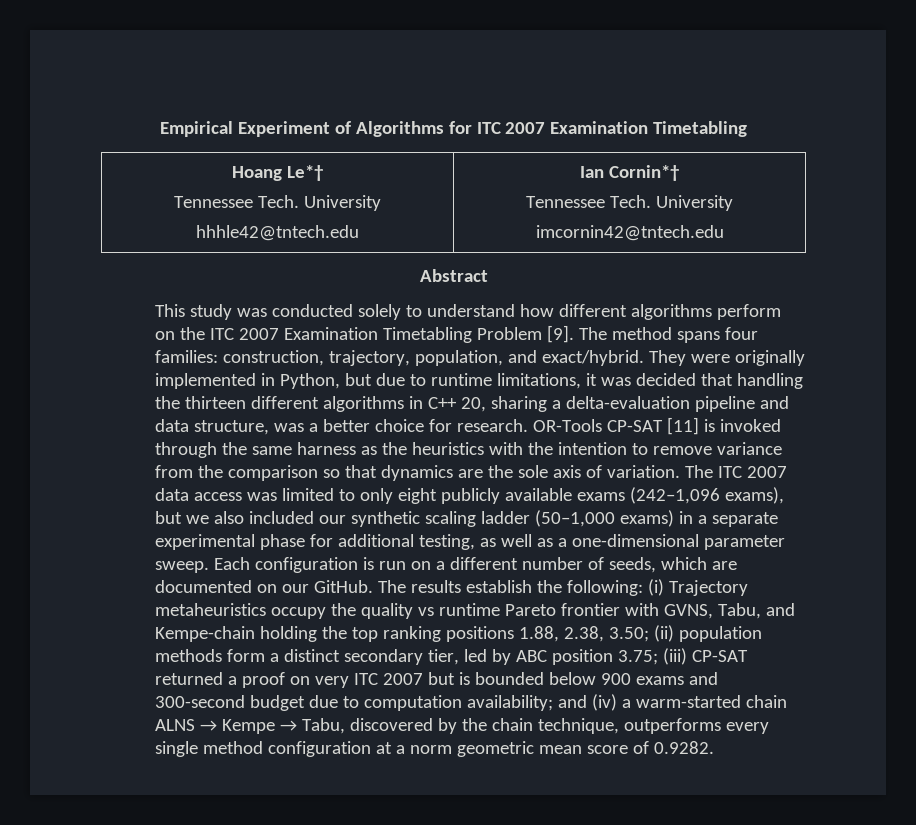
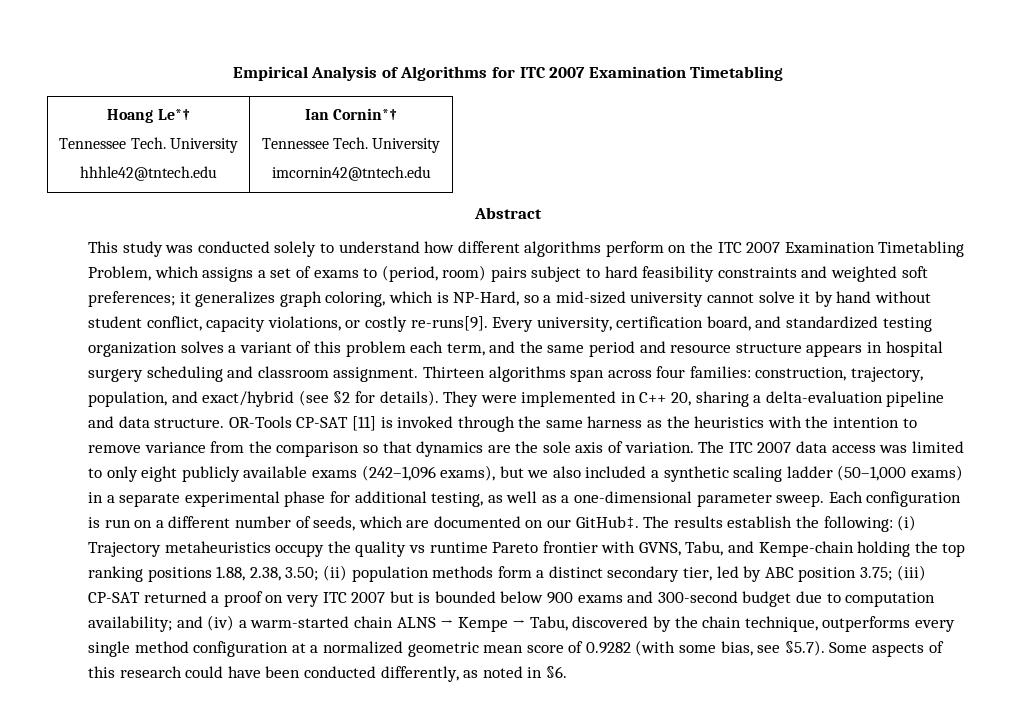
- Empirical Experiment of Algorithms for ITC 2007 Examination Timetabling
+ Empirical Analysis of Algorithms for ITC 2007 Examination Timetabling
- This study was conducted solely to understand how different algorithms perform on the ITC 2007 Examination Timetabling Problem [9]. The method spans four families: construction, trajectory, population, and exact/hybrid.
+ This study was conducted solely to understand how different algorithms perform on the ITC 2007 Examination Timetabling Problem, which assigns a set of exams to (period, room) pairs subject to hard feasibility constraints and weighted soft preferences; it generalizes graph coloring, which is NP-Hard, so a mid-sized university cannot solve it by hand without student conflict, capacity violations, or costly re-runs[9]. Every university, certification board, and standardized testing organization solves a variant of this problem each term, and the same period and resource structure appears in hospital surgery scheduling and classroom assignment. Thirteen algorithms span across four families: construction, trajectory, population, and exact/hybrid (see §2 for details).
- They were originally implemented in Python, but due to runtime limitations, it was decided that handling the thirteen different algorithms in C++ 20, sharing a delta-evaluation pipeline and data structure, was a better choice for research.
+ They were implemented in C++ 20, sharing a delta-evaluation pipeline and data structure.
- The ITC 2007 data access was limited to only eight publicly available exams (242–1,096 exams), but we also included our synthetic scaling ladder (50–1,000 exams) in a separate experimental phase for additional testing, as well as a one-dimensional parameter sweep.
+ The ITC 2007 data access was limited to only eight publicly available exams (242–1,096 exams), but we also included a synthetic scaling ladder (50–1,000 exams) in a separate experimental phase for additional testing, as well as a one-dimensional parameter sweep.
- Each configuration is run on a different number of seeds, which are documented on our GitHub.
+ Each configuration is run on a different number of seeds, which are documented on our GitHub‡.
- and (iv) a warm-started chain ALNS → Kempe → Tabu, discovered by the chain technique, outperforms every single method configuration at a norm geometric mean score of 0.9282.
+ and (iv) a warm-started chain ALNS → Kempe → Tabu, discovered by the chain technique, outperforms every single method configuration at a normalized geometric mean score of 0.9282 (with some bias, see §5.7). Some aspects of this research could have been conducted differently, as noted in §6.

